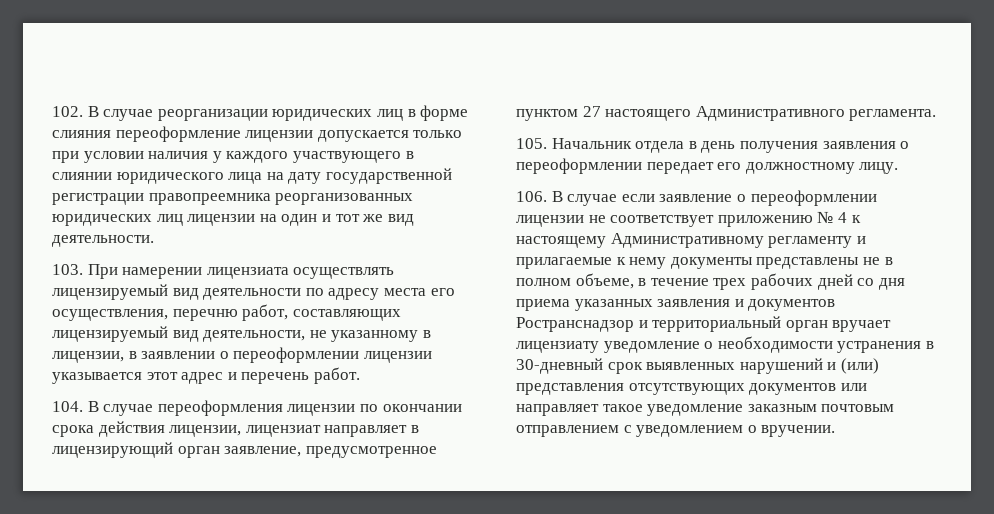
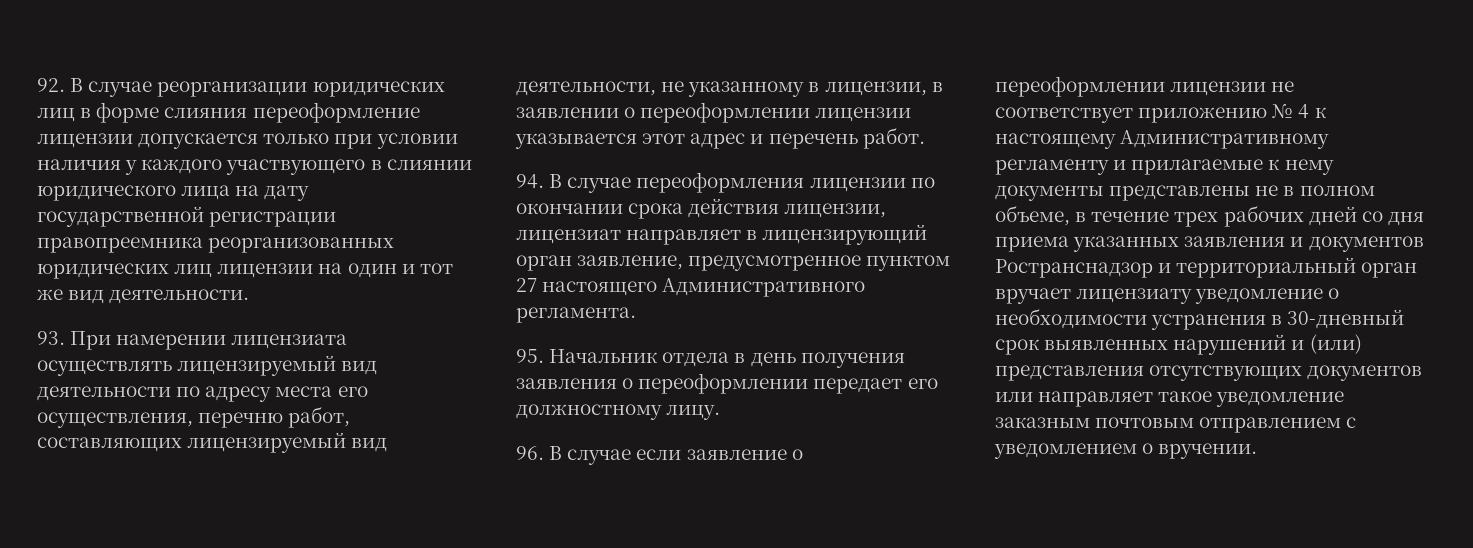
- 102. В случае реорганизации юридических лиц в форме слияния переоформление лицензии допускается только при условии наличия у каждого участвующего в слиянии юридического лица на дату государственной регистрации правопреемника реорганизованных юридических лиц лицензии на один и тот же вид деятельности.
+ 92. В случае реорганизации юридических лиц в форме слияния переоформление лицензии допускается только при условии наличия у каждого участвующего в слиянии юридического лица на дату государственной регистрации правопреемника реорганизованных юридических лиц лицензии на один и тот же вид деятельности.
- 103. При намерении лицензиата осуществлять лицензируемый вид деятельности по адресу места его осуществления, перечню работ, составляющих лицензируемый вид деятельности, не указанному в лицензии, в заявлении о переоформлении лицензии указывается этот адрес и перечень работ.
+ 93. При намерении лицензиата осуществлять лицензируемый вид деятельности по адресу места его осуществления, перечню работ, составляющих лицензируемый вид деятельности, не указанному в лицензии, в заявлении о переоформлении лицензии указывается этот адрес и перечень работ.
- 104. В случае переоформления лицензии по окончании срока действия лицензии, лицензиат направляет в лицензирующий орган заявление, предусмотренное пунктом 27 настоящего Административного регламента.
+ 94. В случае переоформления лицензии по окончании срока действия лицензии, лицензиат направляет в лицензирующий орган заявление, предусмотренное пунктом 27 настоящего Административного регламента.
- 105. Начальник отдела в день получения заявления о переоформлении передает его должностному лицу.
+ 95. Начальник отдела в день получения заявления о переоформлении передает его должностному лицу.
- 106. В случае если заявление о переоформлении лицензии не соответствует приложению № 4 к настоящему Административному регламенту и прилагаемые к нему документы представлены не в полном объеме, в течение трех рабочих дней со дня приема указанных заявления и документов Ространснадзор и территориальный орган вручает лицензиату уведомление о необходимости устранения в 30-дневный срок выявленных нарушений и (или) представления отсутствующих документов или направляет такое уведомление заказным почтовым отправлением с уведомлением о вручении.
+ 96. В случае если заявление о переоформлении лицензии не соответствует приложению № 4 к настоящему Административному регламенту и прилагаемые к нему документы представлены не в полном объеме, в течение трех рабочих дней со дня приема указанных заявления и документов Ространснадзор и территориальный орган вручает лицензиату уведомление о необходимости устранения в 30-дневный срок выявленных нарушений и (или) представления отсутствующих документов или направляет такое уведомление заказным почтовым отправлением с уведомлением о вручении.

